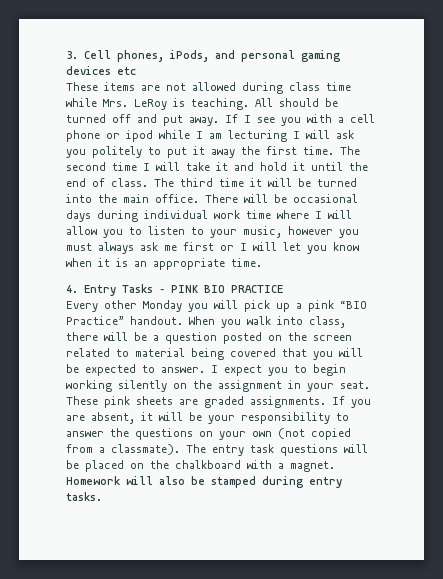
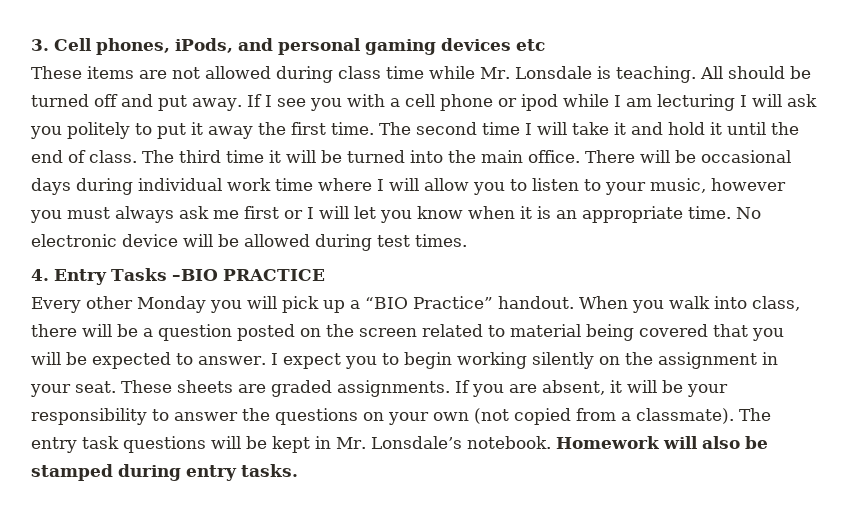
- These items are not allowed during class time while Mrs. LeRoy is teaching.
+ These items are not allowed during class time while Mr. Lonsdale is teaching.
+ No electronic device will be allowed during test times.
- 4. Entry Tasks – PINK BIO PRACTICE
+ 4. Entry Tasks –BIO PRACTICE
- Every other Monday you will pick up a pink “BIO Practice” handout.
+ Every other Monday you will pick up a “BIO Practice” handout.
- These pink sheets are graded assignments.
+ These sheets are graded assignments.
- The entry task questions will be placed on the chalkboard with a magnet.
+ The entry task questions will be kept in Mr. Lonsdale’s notebook.

